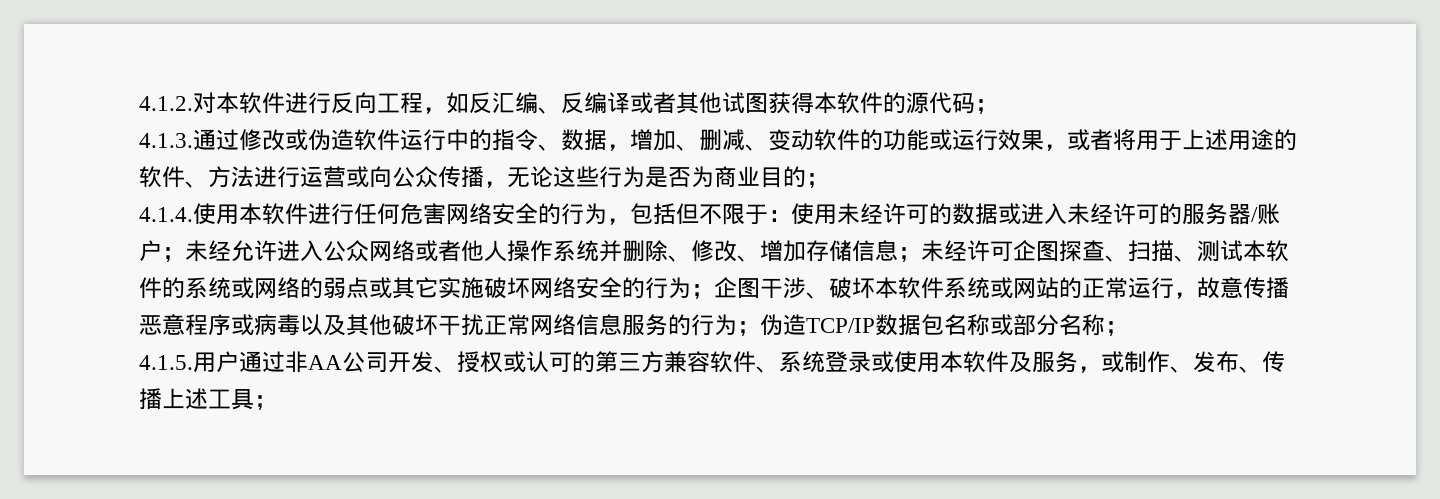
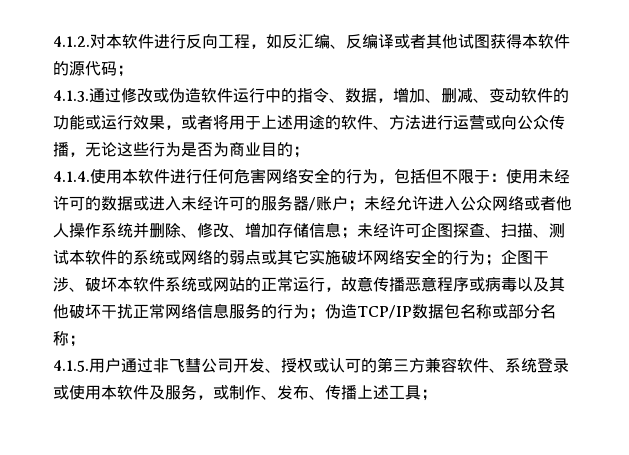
- 4.1.5.用户通过非AA公司开发、授权或认可的第三方兼容软件、系统登录或使用本软件及服务，或制作、发布、传播上述工具；
+ 4.1.5.用户通过非飞彗公司开发、授权或认可的第三方兼容软件、系统登录或使用本软件及服务，或制作、发布、传播上述工具；

